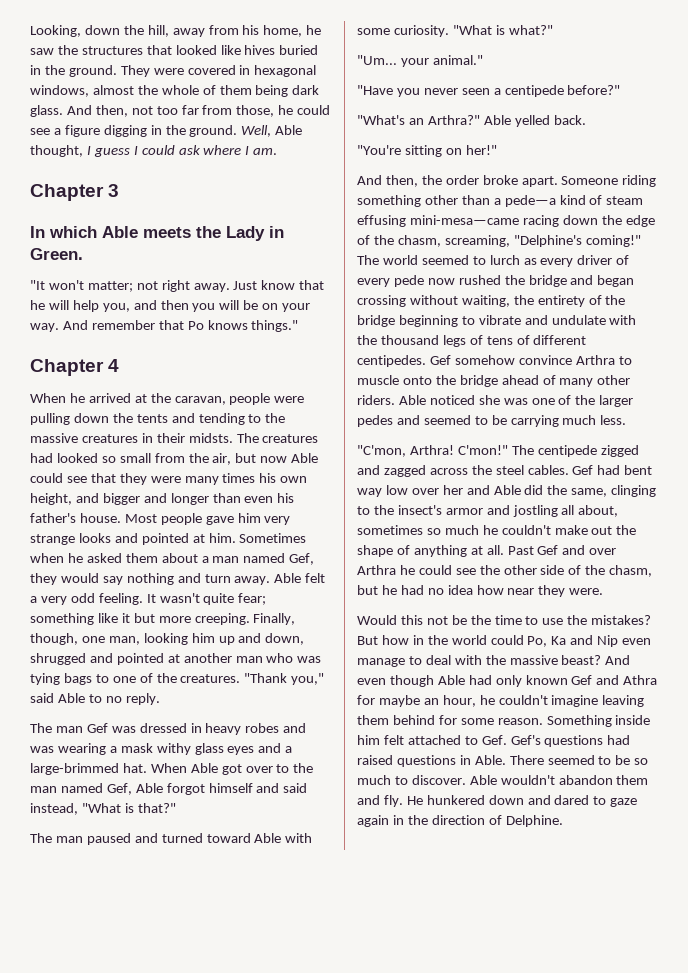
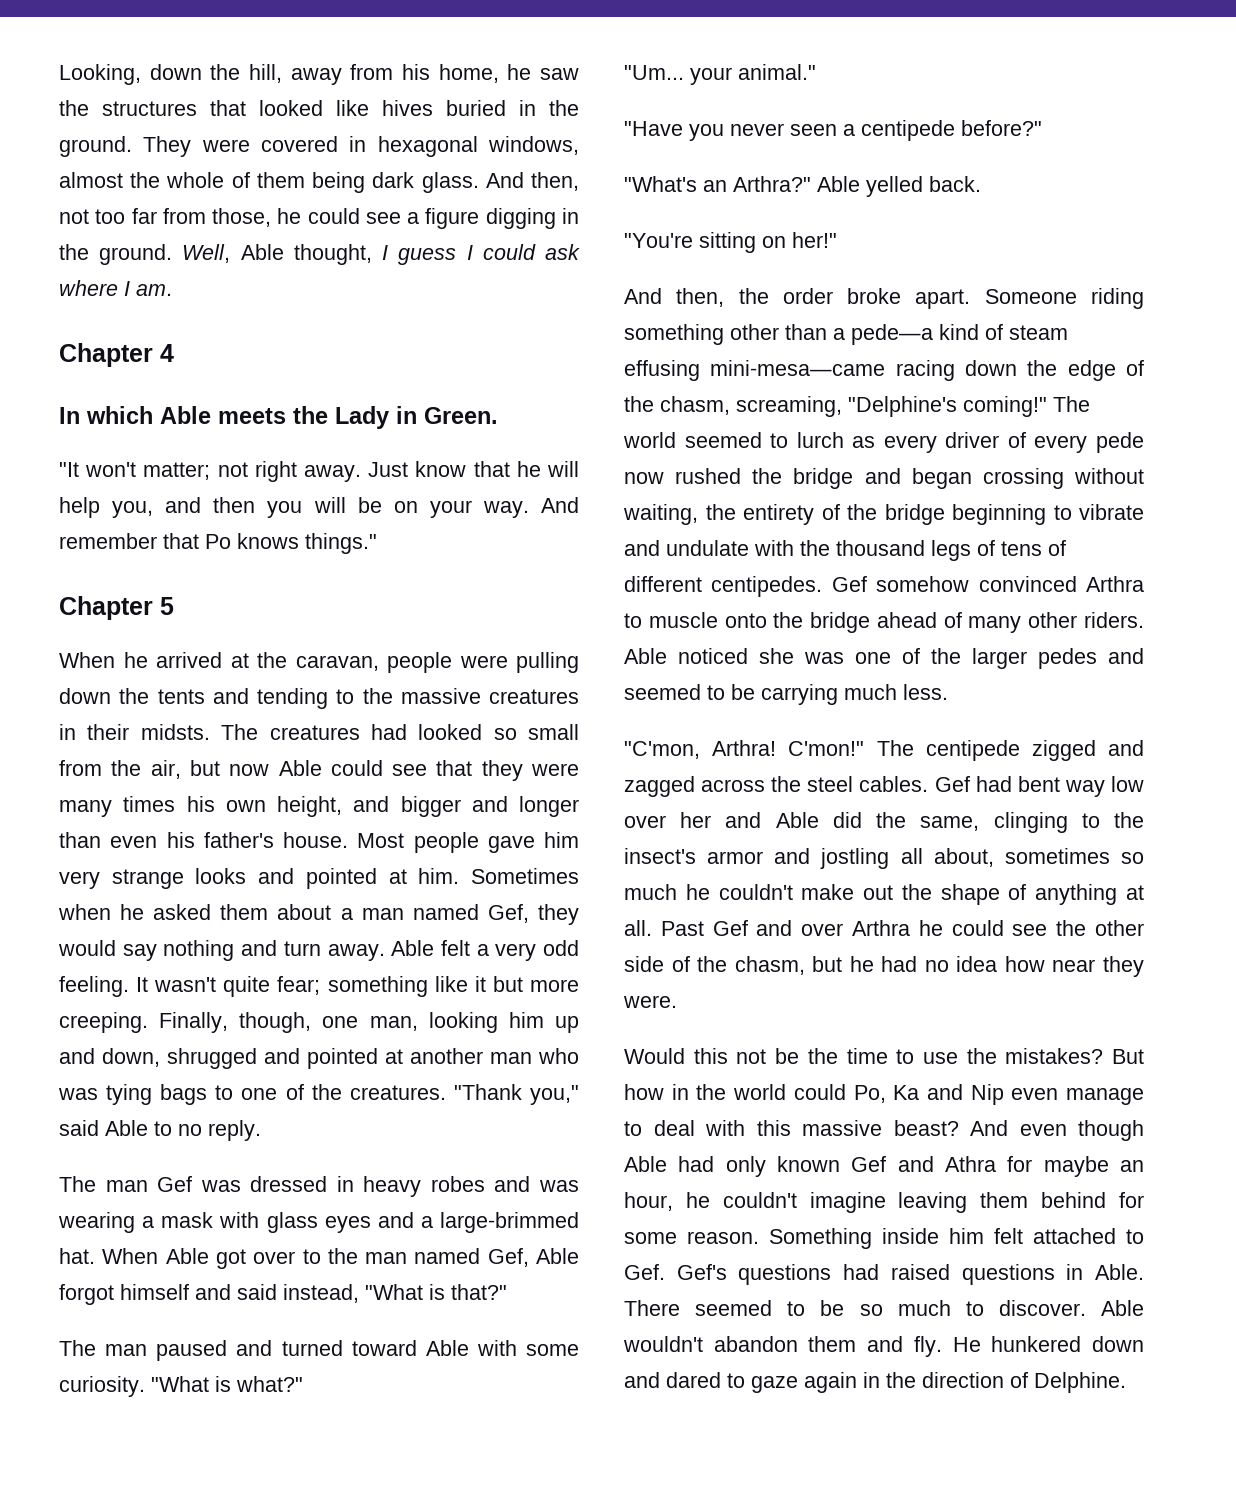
- Chapter 3
+ Chapter 4
- Chapter 4
+ Chapter 5
- The man Gef was dressed in heavy robes and was wearing a mask withy glass eyes and a large-brimmed hat.
+ The man Gef was dressed in heavy robes and was wearing a mask with glass eyes and a large-brimmed hat.
- Gef somehow convince Arthra to muscle onto the bridge ahead of many other riders.
+ Gef somehow convinced Arthra to muscle onto the bridge ahead of many other riders.
- But how in the world could Po, Ka and Nip even manage to deal with the massive beast?
+ But how in the world could Po, Ka and Nip even manage to deal with this massive beast?

